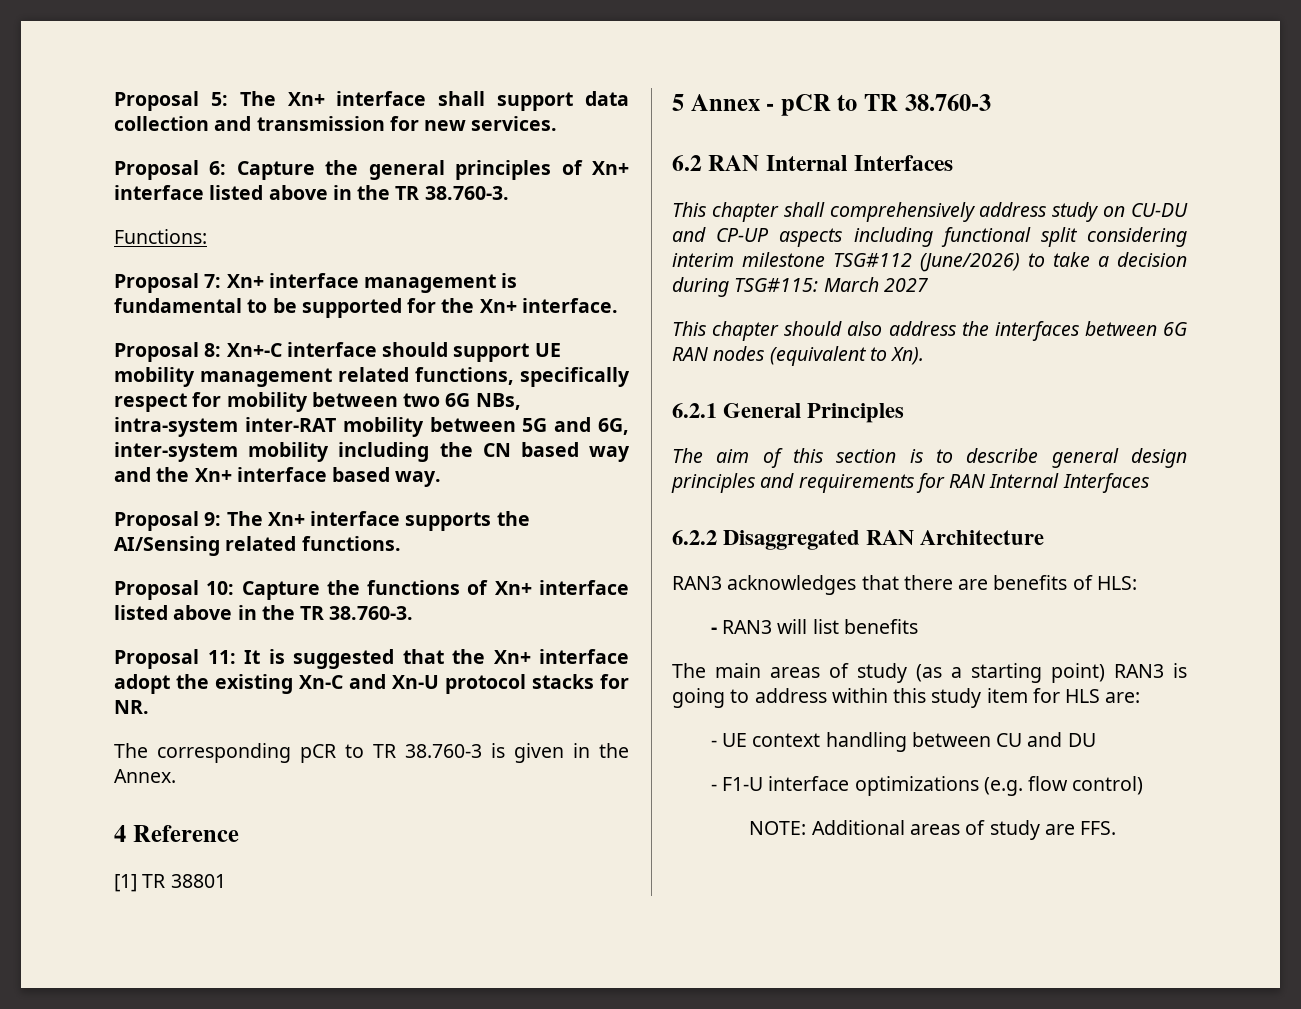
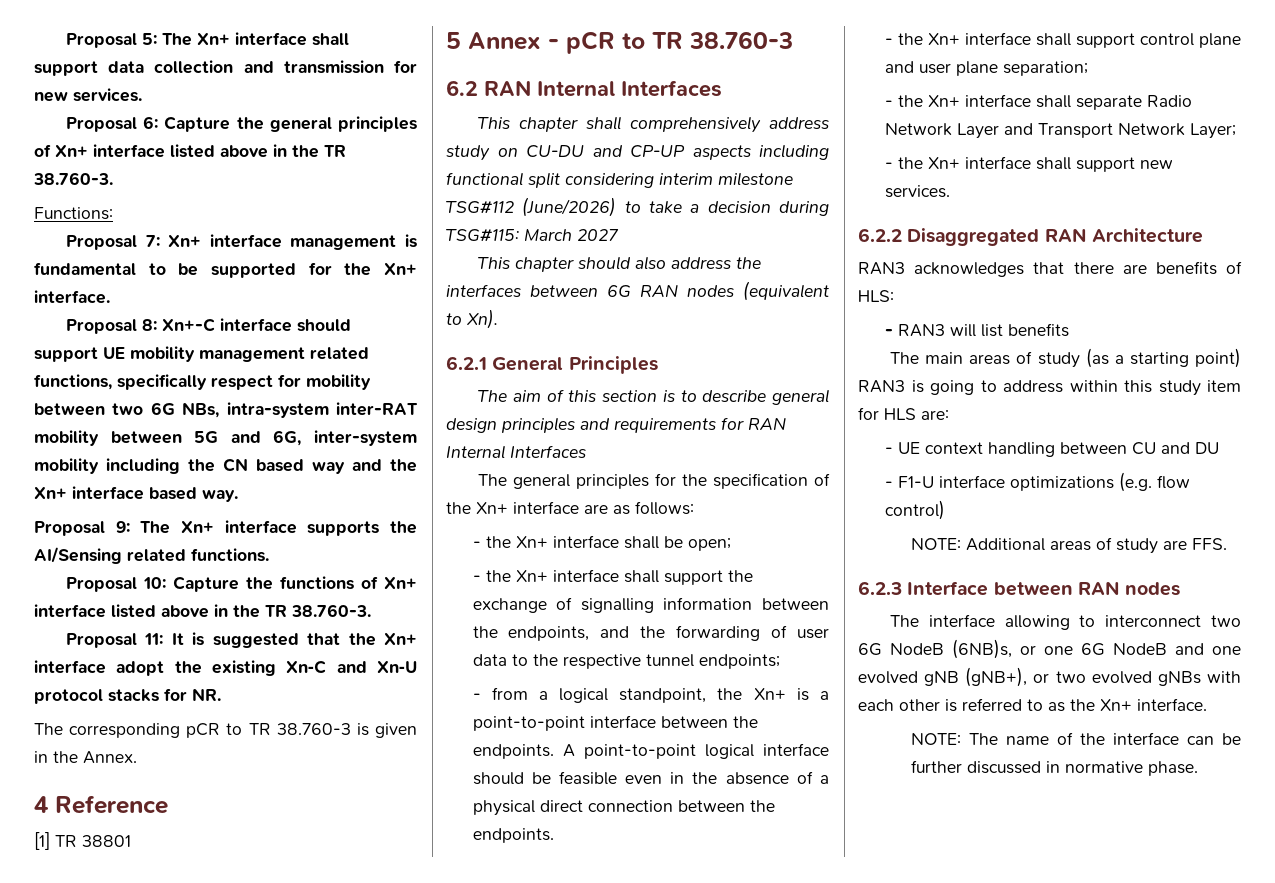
+ The general principles for the specification of the Xn+ interface are as follows:
+ - the Xn+ interface shall be open;
+ - the Xn+ interface shall support the exchange of signalling information between the endpoints, and the forwarding of user data to the respective tunnel endpoints;
+ - from a logical standpoint, the Xn+ is a point-to-point interface between the endpoints. A point-to-point logical interface should be feasible even in the absence of a physical direct connection between the endpoints.
+ - the Xn+ interface shall support control plane and user plane separation;
+ - the Xn+ interface shall separate Radio Network Layer and Transport Network Layer;
+ - the Xn+ interface shall support new services.
+ 6.2.3 Interface between RAN nodes
+ The interface allowing to interconnect two 6G NodeB (6NB)s, or one 6G NodeB and one evolved gNB (gNB+), or two evolved gNBs with each other is referred to as the Xn+ interface.
+ NOTE: The name of the interface can be further discussed in normative phase.

